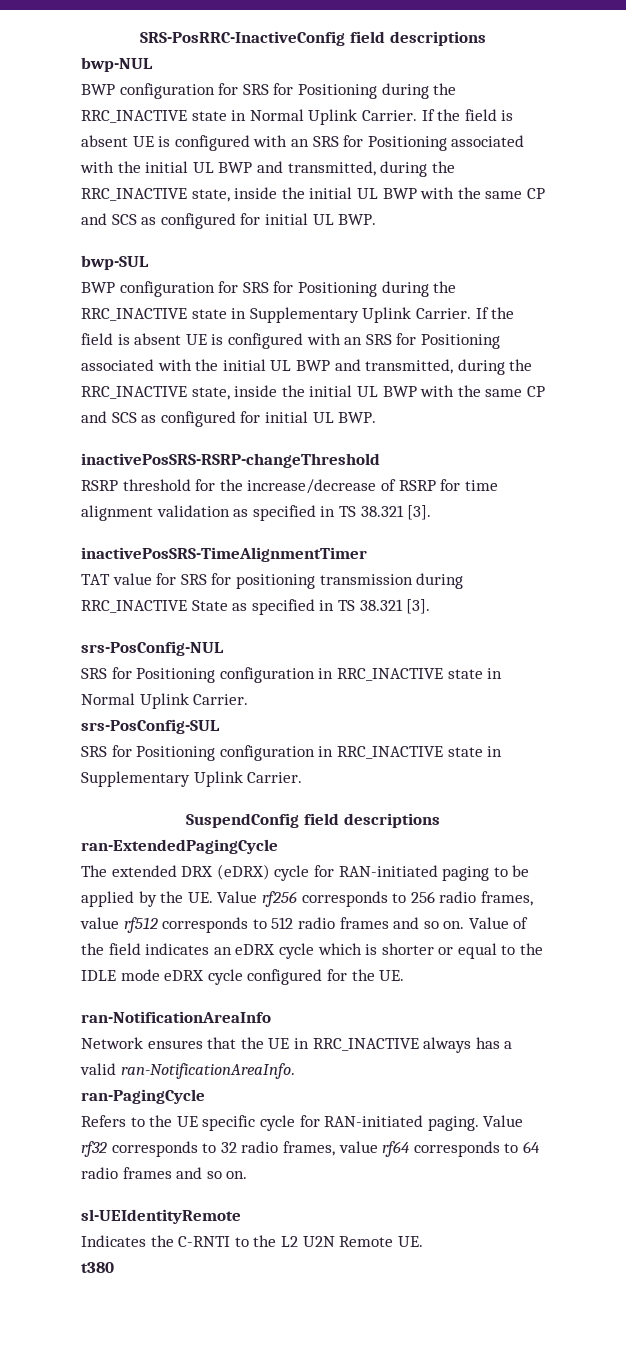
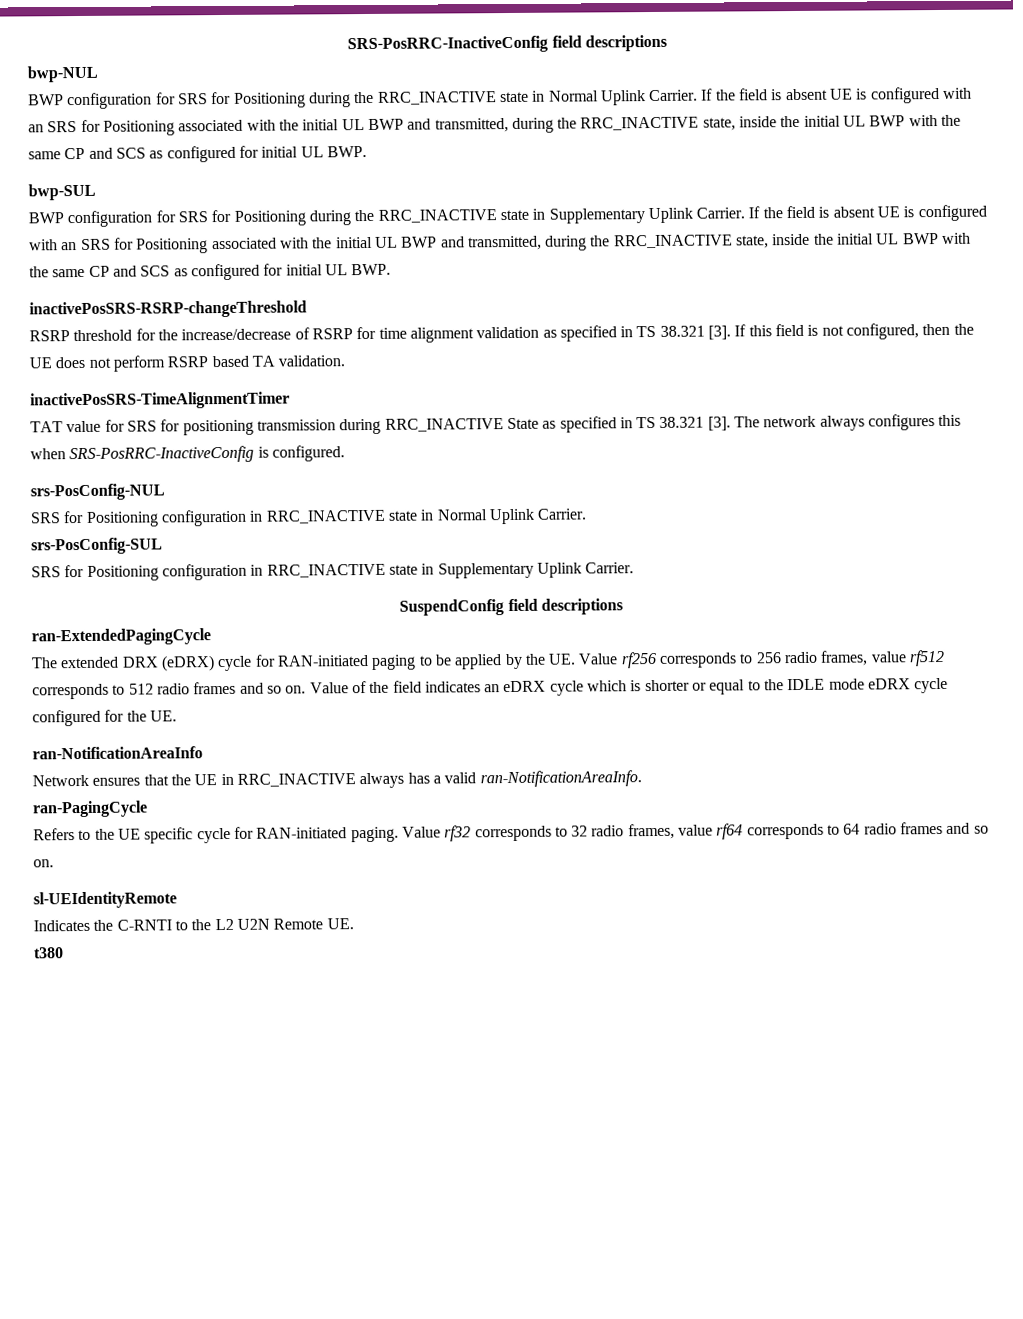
+ If this field is not configured, then the UE does not perform RSRP based TA validation.
+ The network always configures this when SRS-PosRRC-InactiveConfig is configured.

